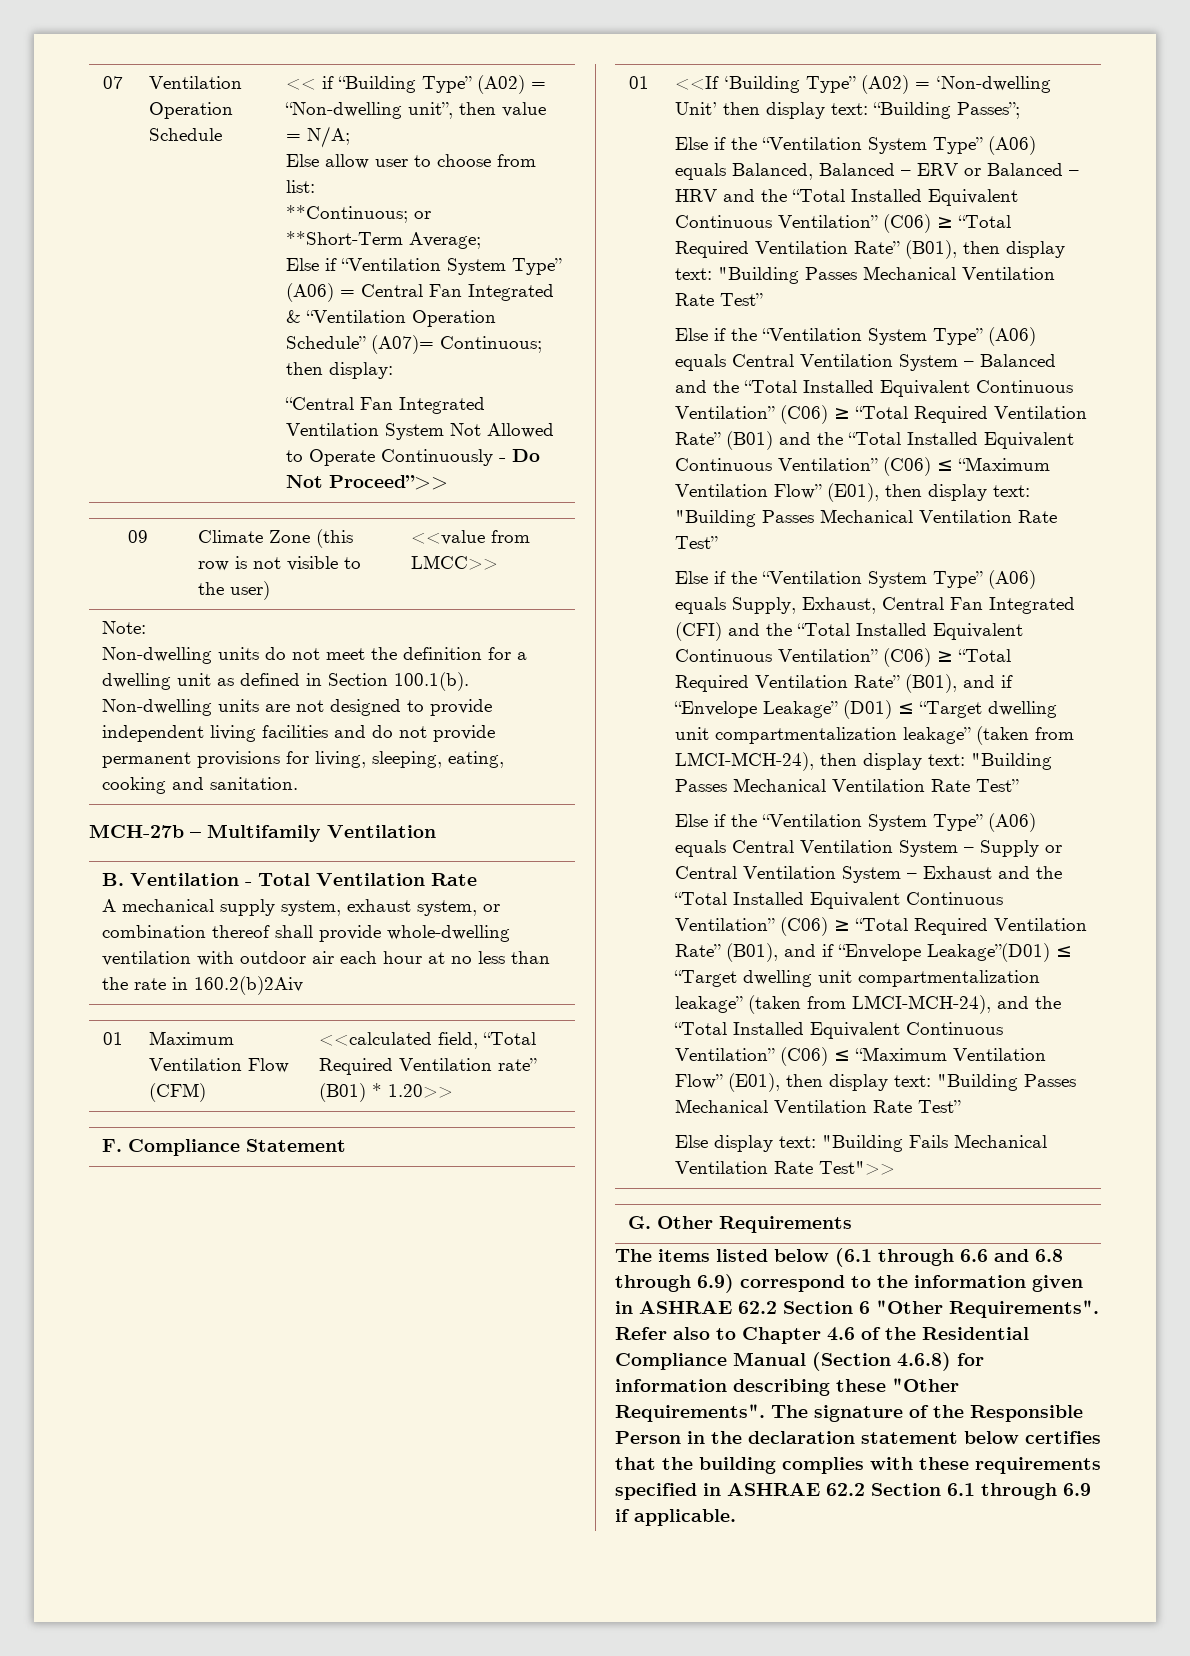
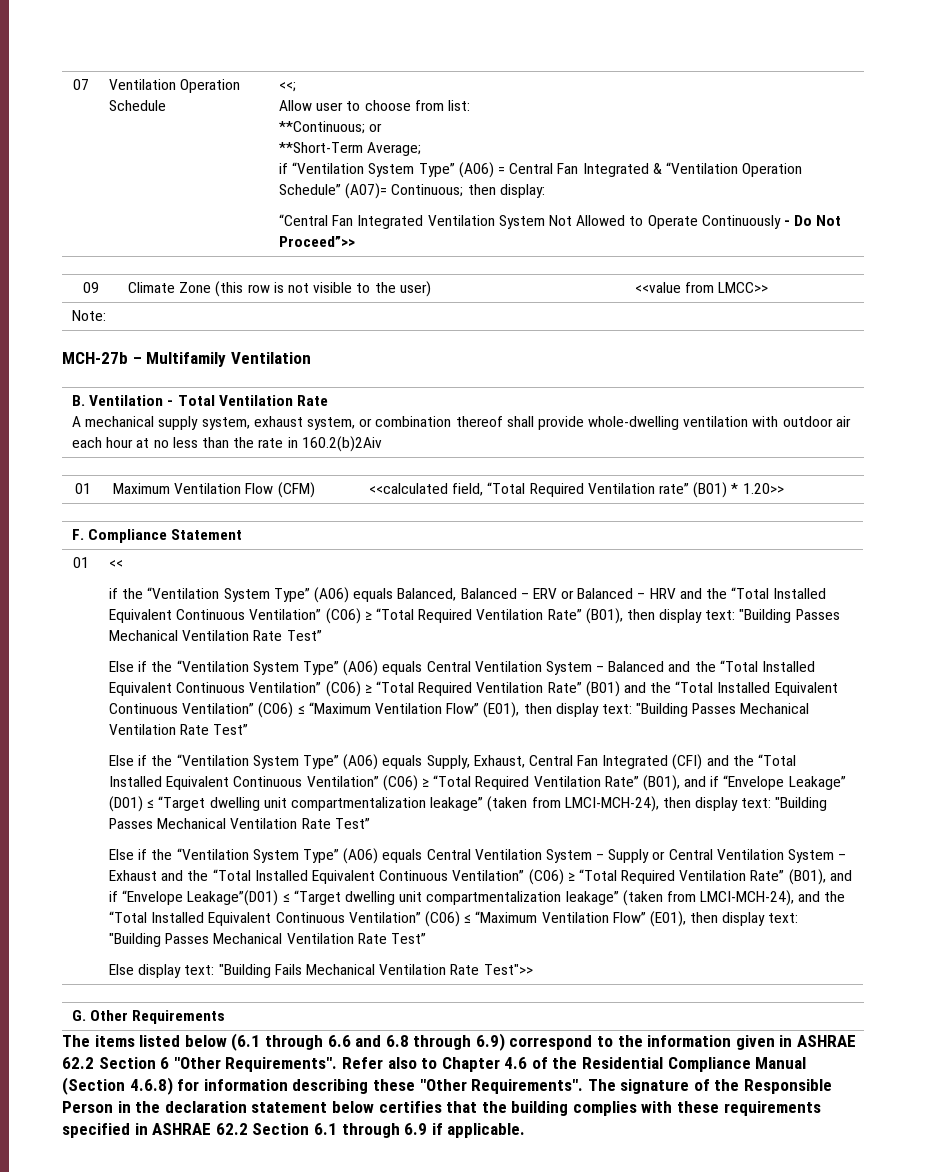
- << if “Building Type” (A02) = “Non-dwelling unit”, then value = N/A;
- Else allow user to choose from list:
+ <<;
+ Allow user to choose from list:
- Else if “Ventilation System Type” (A06) = Central Fan Integrated & “Ventilation Operation Schedule” (A07)= Continuous; then display:
+ if “Ventilation System Type” (A06) = Central Fan Integrated & “Ventilation Operation Schedule” (A07)= Continuous; then display:
  Note:
- Non-dwelling units do not meet the definition for a dwelling unit as defined in Section 100.1(b). Non-dwelling units are not designed to provide independent living facilities and do not provide permanent provisions for living, sleeping, eating, cooking and sanitation.
- <<If ‘Building Type” (A02) = ‘Non-dwelling Unit’ then display text: “Building Passes”;
- Else if the “Ventilation System Type” (A06) equals Balanced, Balanced – ERV or Balanced – HRV and the “Total Installed Equivalent Continuous Ventilation” (C06) ≥ “Total Required Ventilation Rate” (B01), then display text: "Building Passes Mechanical Ventilation Rate Test”
+ <<
+ if the “Ventilation System Type” (A06) equals Balanced, Balanced – ERV or Balanced – HRV and the “Total Installed Equivalent Continuous Ventilation” (C06) ≥ “Total Required Ventilation Rate” (B01), then display text: "Building Passes Mechanical Ventilation Rate Test”

